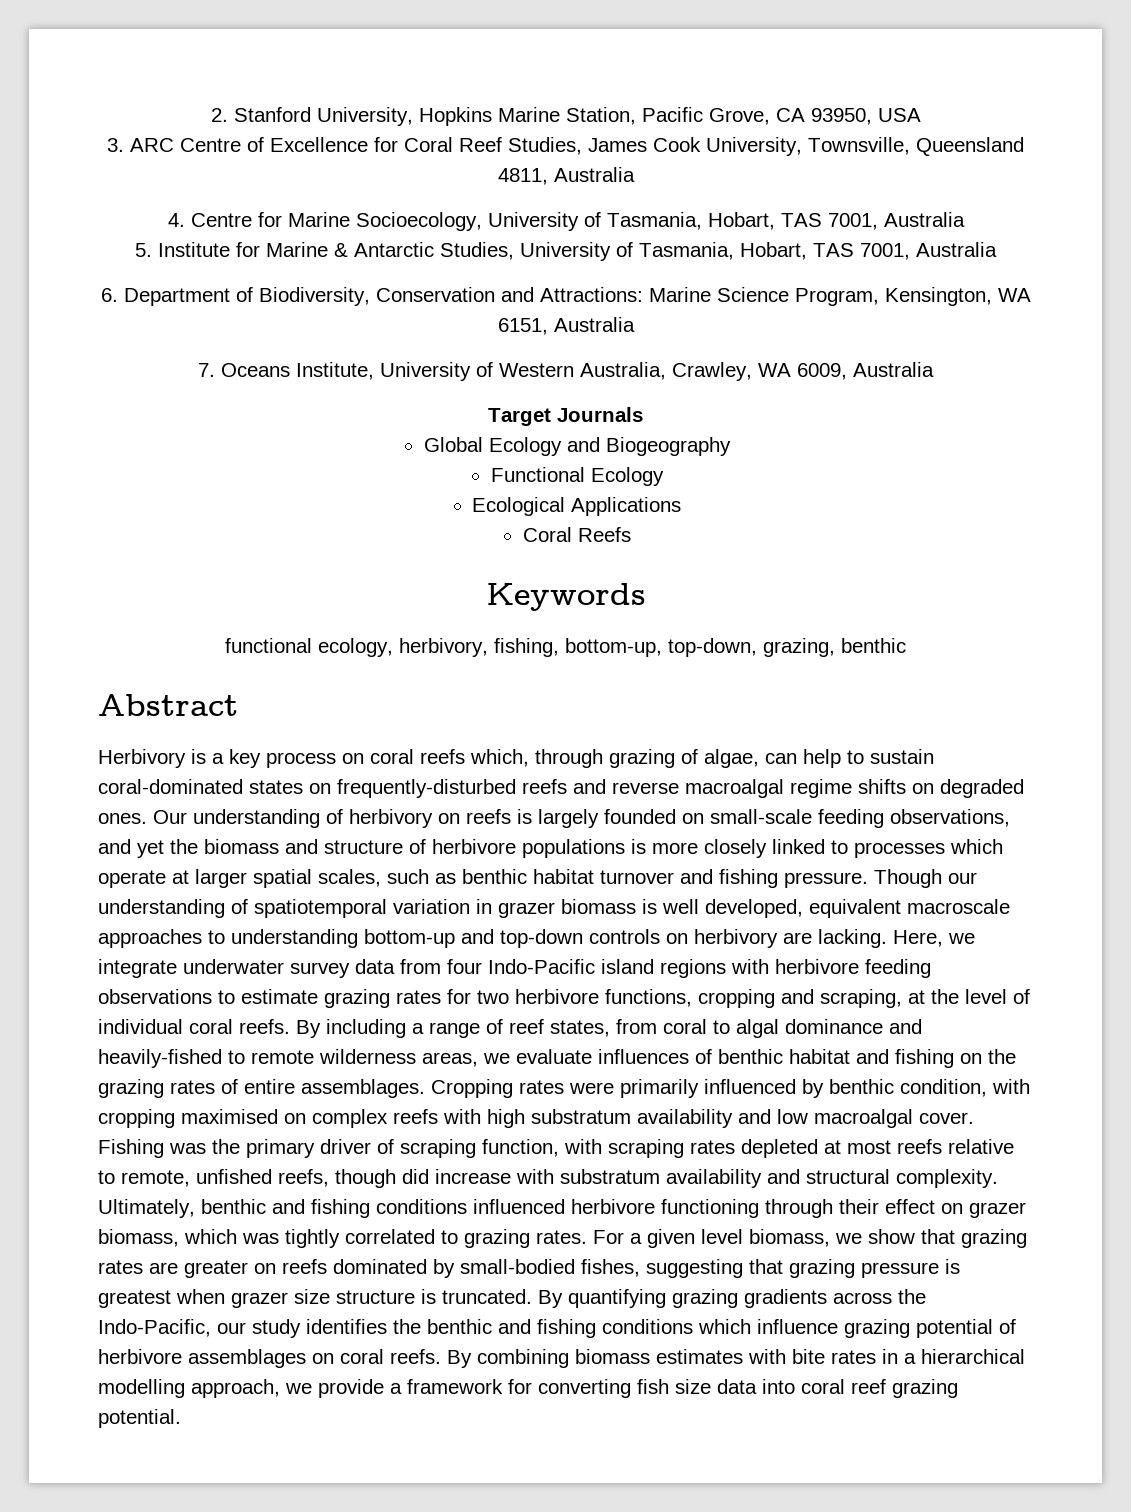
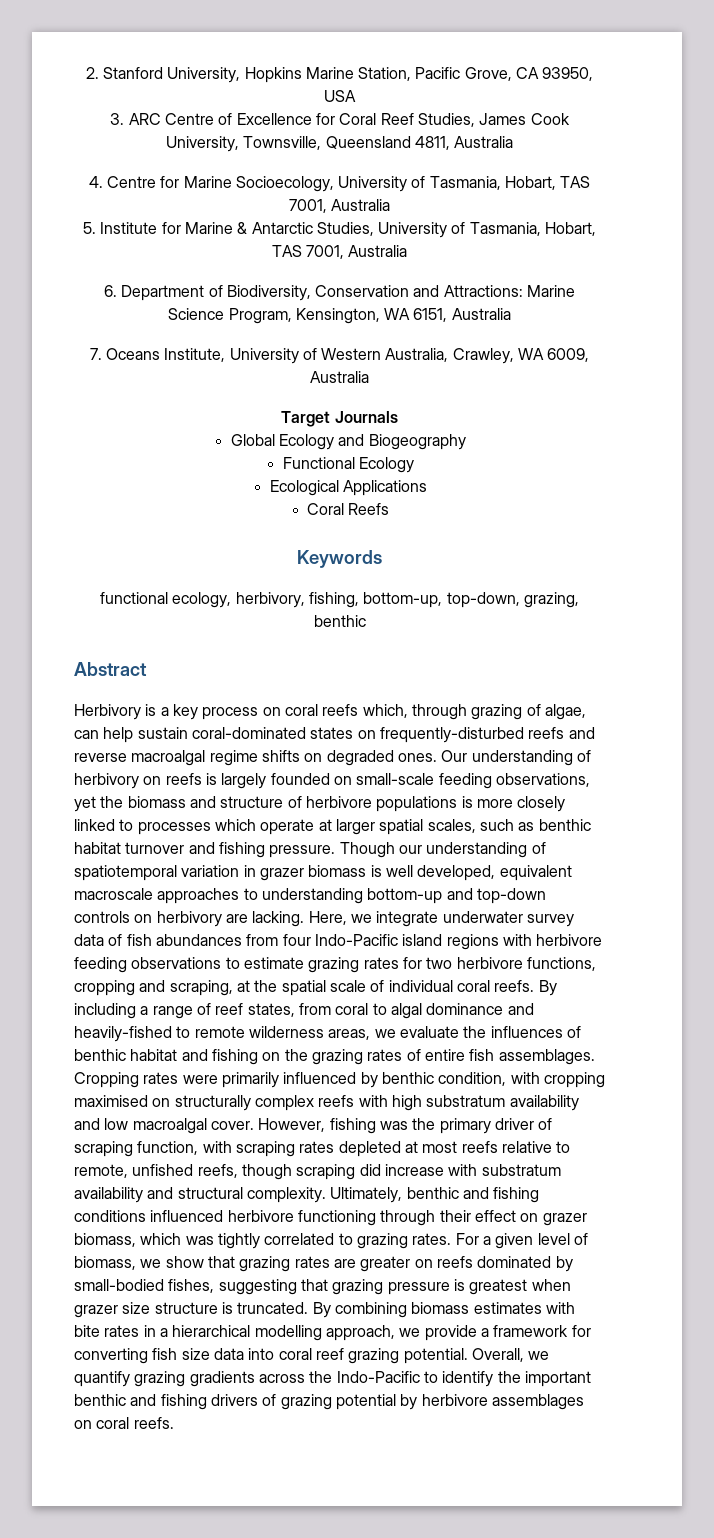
- Herbivory is a key process on coral reefs which, through grazing of algae, can help to sustain coral-dominated states on frequently-disturbed reefs and reverse macroalgal regime shifts on degraded ones.
+ Herbivory is a key process on coral reefs which, through grazing of algae, can help sustain coral-dominated states on frequently-disturbed reefs and reverse macroalgal regime shifts on degraded ones.
- Our understanding of herbivory on reefs is largely founded on small-scale feeding observations, and yet the biomass and structure of herbivore populations is more closely linked to processes which operate at larger spatial scales, such as benthic habitat turnover and fishing pressure.
+ Our understanding of herbivory on reefs is largely founded on small-scale feeding observations, yet the biomass and structure of herbivore populations is more closely linked to processes which operate at larger spatial scales, such as benthic habitat turnover and fishing pressure.
- Here, we integrate underwater survey data from four Indo-Pacific island regions with herbivore feeding observations to estimate grazing rates for two herbivore functions, cropping and scraping, at the level of individual coral reefs.
+ Here, we integrate underwater survey data of fish abundances from four Indo-Pacific island regions with herbivore feeding observations to estimate grazing rates for two herbivore functions, cropping and scraping, at the spatial scale of individual coral reefs.
- By including a range of reef states, from coral to algal dominance and heavily-fished to remote wilderness areas, we evaluate influences of benthic habitat and fishing on the grazing rates of entire assemblages.
+ By including a range of reef states, from coral to algal dominance and heavily-fished to remote wilderness areas, we evaluate the influences of benthic habitat and fishing on the grazing rates of entire fish assemblages.
- Cropping rates were primarily influenced by benthic condition, with cropping maximised on complex reefs with high substratum availability and low macroalgal cover.
+ Cropping rates were primarily influenced by benthic condition, with cropping maximised on structurally complex reefs with high substratum availability and low macroalgal cover.
- Fishing was the primary driver of scraping function, with scraping rates depleted at most reefs relative to remote, unfished reefs, though did increase with substratum availability and structural complexity.
+ However, fishing was the primary driver of scraping function, with scraping rates depleted at most reefs relative to remote, unfished reefs, though scraping did increase with substratum availability and structural complexity.
- For a given level biomass, we show that grazing rates are greater on reefs dominated by small-bodied fishes, suggesting that grazing pressure is greatest when grazer size structure is truncated.
+ For a given level of biomass, we show that grazing rates are greater on reefs dominated by small-bodied fishes, suggesting that grazing pressure is greatest when grazer size structure is truncated.
- By quantifying grazing gradients across the Indo-Pacific, our study identifies the benthic and fishing conditions which influence grazing potential of herbivore assemblages on coral reefs. By combining biomass estimates with bite rates in a hierarchical modelling approach, we provide a framework for converting fish size data into coral reef grazing potential.
+ By combining biomass estimates with bite rates in a hierarchical modelling approach, we provide a framework for converting fish size data into coral reef grazing potential.
+ Overall, we quantify grazing gradients across the Indo-Pacific to identify the important benthic and fishing drivers of grazing potential by herbivore assemblages on coral reefs.

